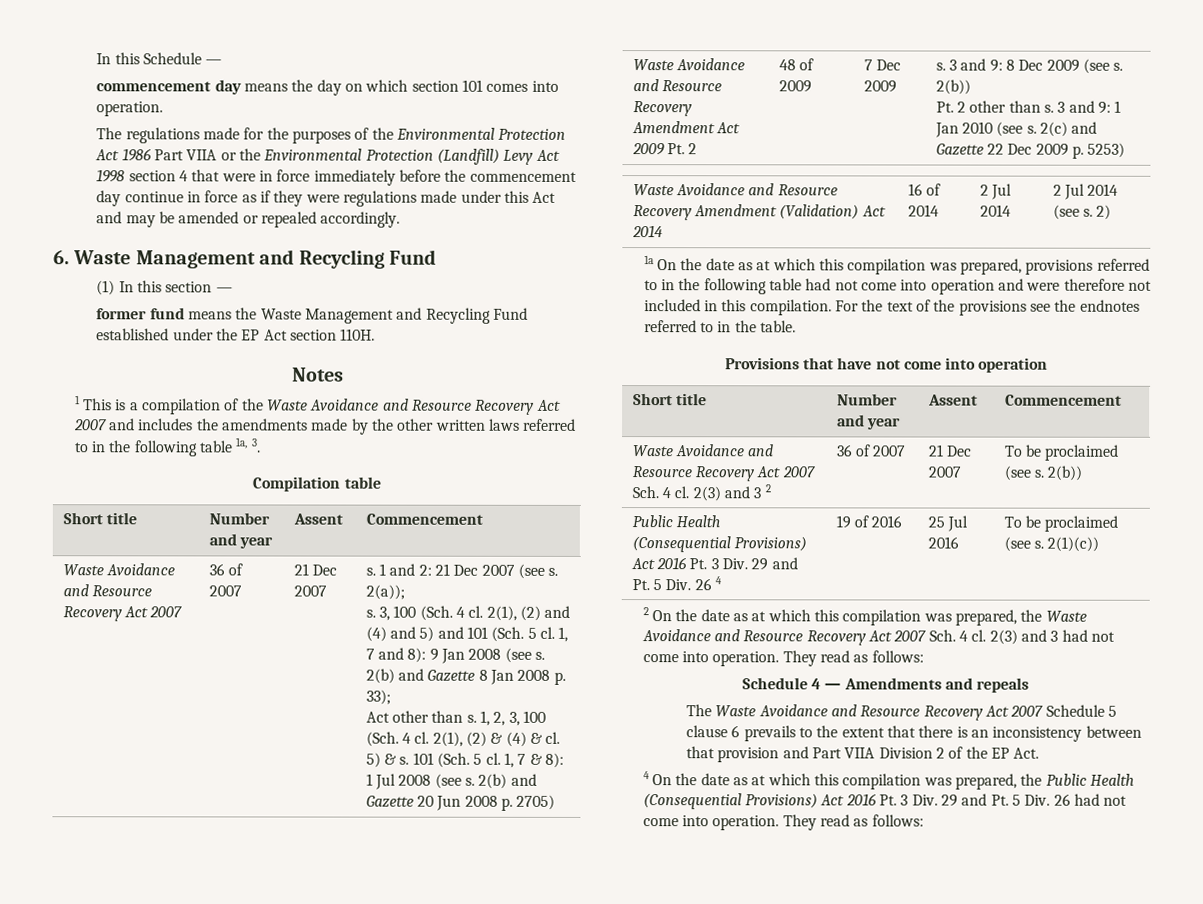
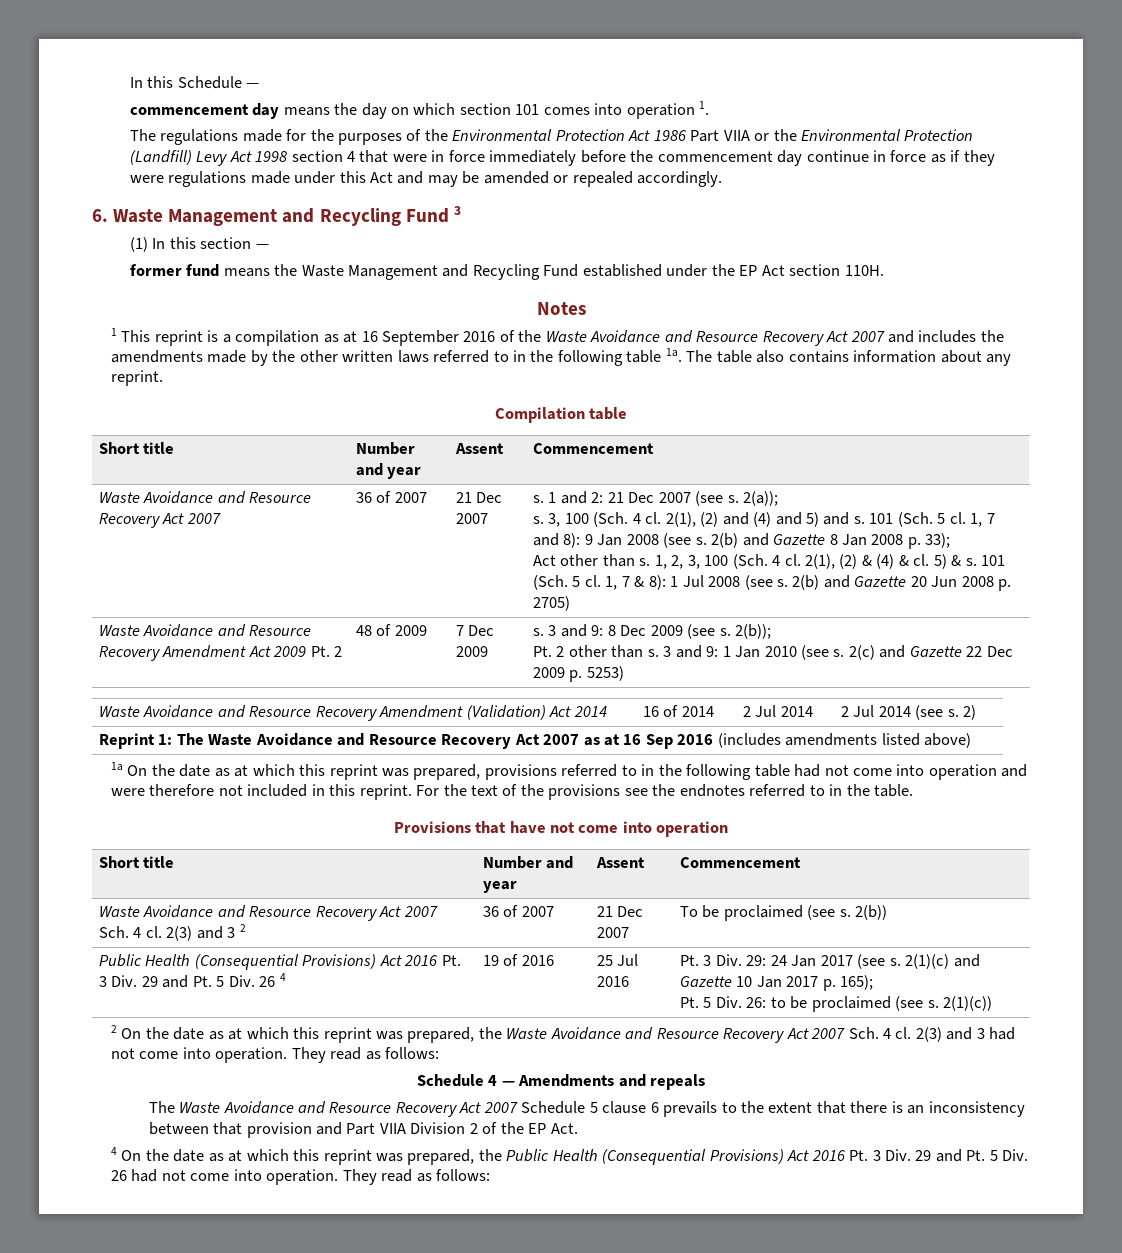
- commencement day means the day on which section 101 comes into operation.
+ commencement day means the day on which section 101 comes into operation 1.
- 6. Waste Management and Recycling Fund
+ 6. Waste Management and Recycling Fund 3
- 1 This is a compilation of the Waste Avoidance and Resource Recovery Act 2007 and includes the amendments made by the other written laws referred to in the following table 1a, 3.
+ 1 This reprint is a compilation as at 16 September 2016 of the Waste Avoidance and Resource Recovery Act 2007 and includes the amendments made by the other written laws referred to in the following table 1a. The table also contains information about any reprint.
- 2(1), (2) and (4) and 5) and 101 (Sch. 5 cl.
+ 2(1), (2) and (4) and 5) and s. 101 (Sch. 5 cl.
- 3 and 9: 8 Dec 2009 (see s. 2(b))
+ 3 and 9: 8 Dec 2009 (see s. 2(b));
+ Reprint 1: The Waste Avoidance and Resource Recovery Act 2007 as at 16 Sep 2016 (includes amendments listed above)
- 1a On the date as at which this compilation was prepared, provisions referred to in the following table had not come into operation and were therefore not included in this compilation.
+ 1a On the date as at which this reprint was prepared, provisions referred to in the following table had not come into operation and were therefore not included in this reprint.
- 25 Jul 2016 | To be proclaimed (see s.
+ 25 Jul 2016 | Pt. 3 Div. 29: 24 Jan 2017 (see s. 2(1)(c) and Gazette 10 Jan 2017 p. 165);
+ Pt. 5 Div. 26: to be proclaimed (see s.
- 2 On the date as at which this compilation was prepared, the Waste Avoidance and Resource Recovery Act 2007 Sch. 4 cl.
+ 2 On the date as at which this reprint was prepared, the Waste Avoidance and Resource Recovery Act 2007 Sch. 4 cl.
- 4 On the date as at which this compilation was prepared, the Public Health (Consequential Provisions) Act 2016 Pt. 3 Div. 29 and Pt. 5 Div. 26 had not come into operation.
+ 4 On the date as at which this reprint was prepared, the Public Health (Consequential Provisions) Act 2016 Pt. 3 Div. 29 and Pt. 5 Div. 26 had not come into operation.

